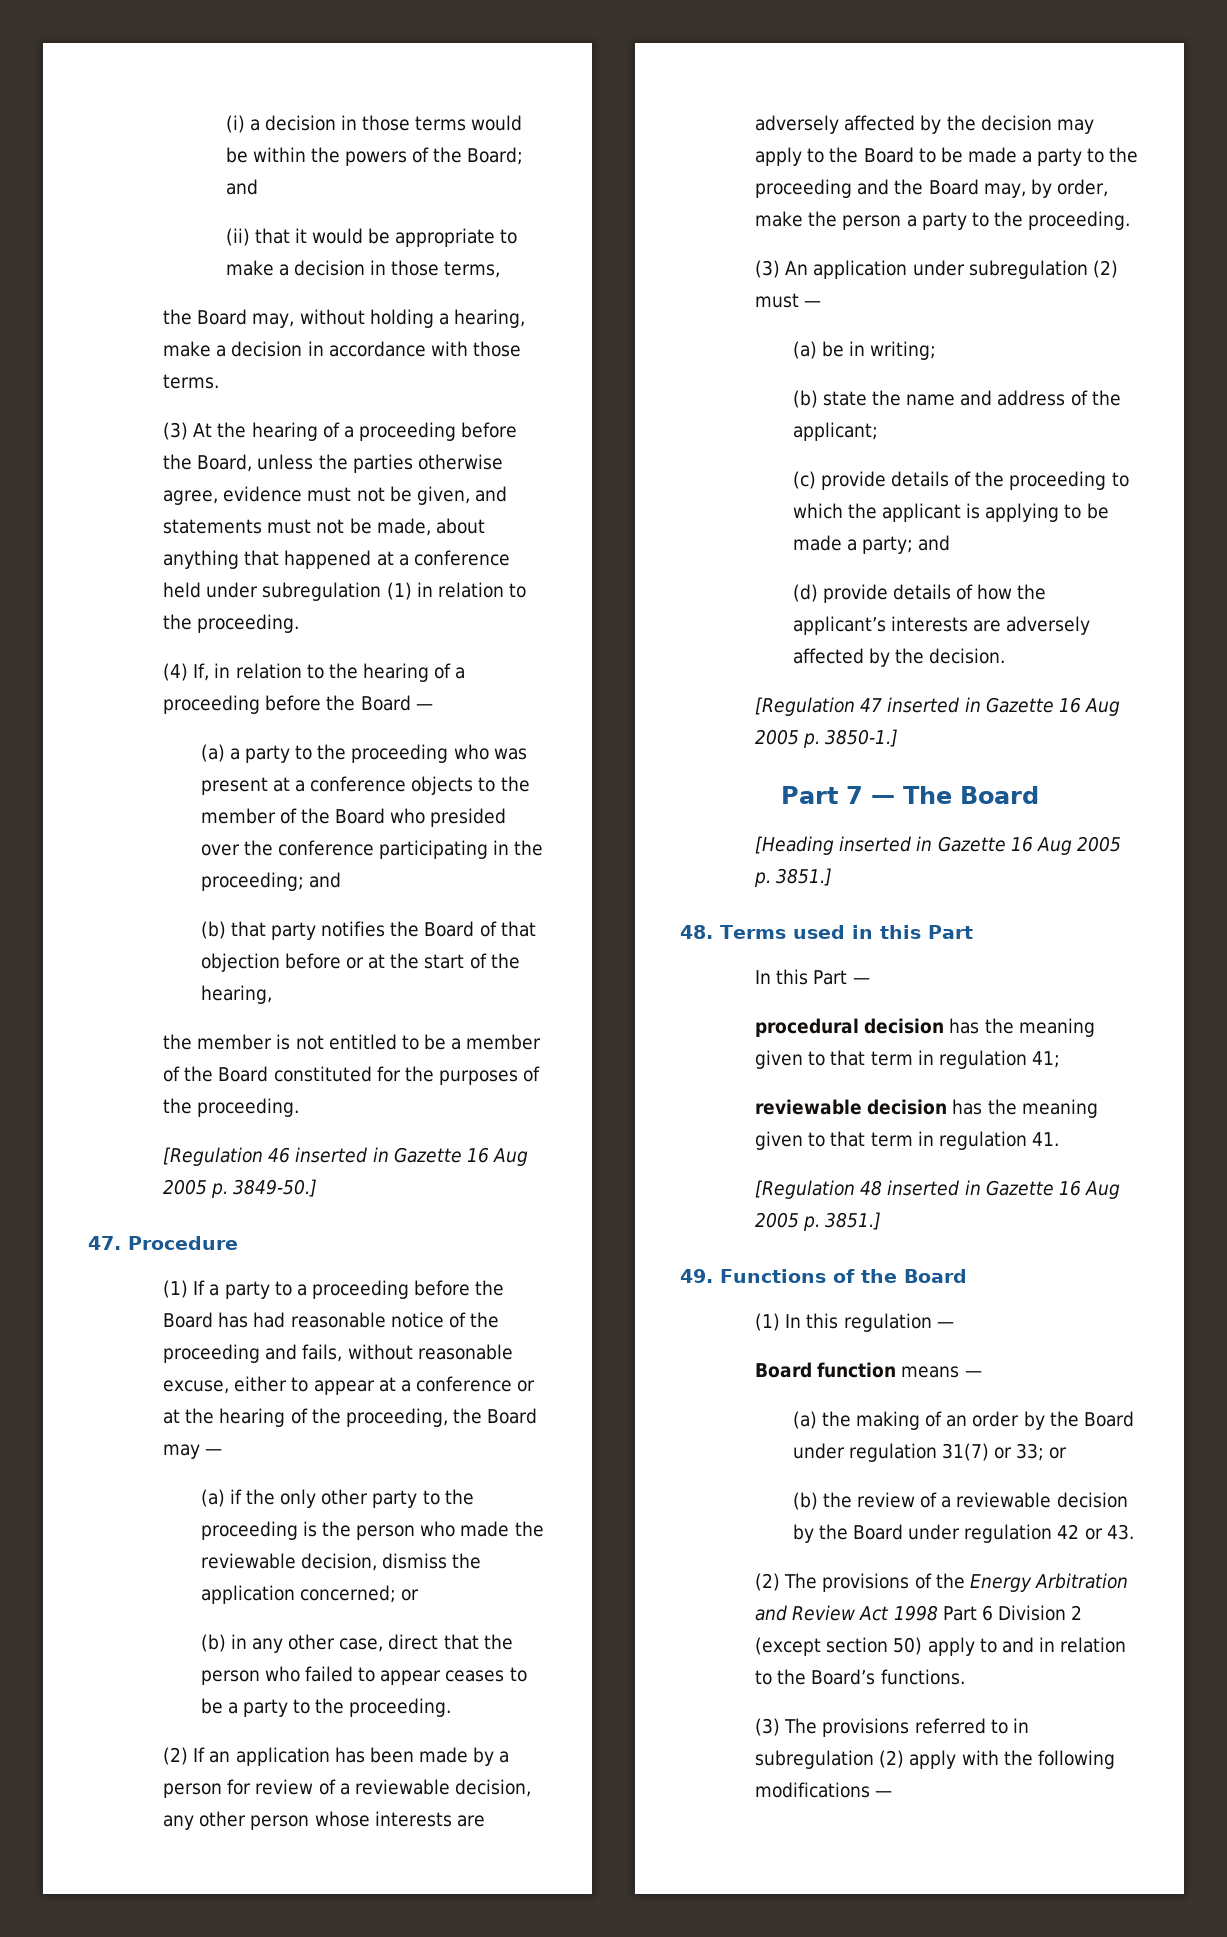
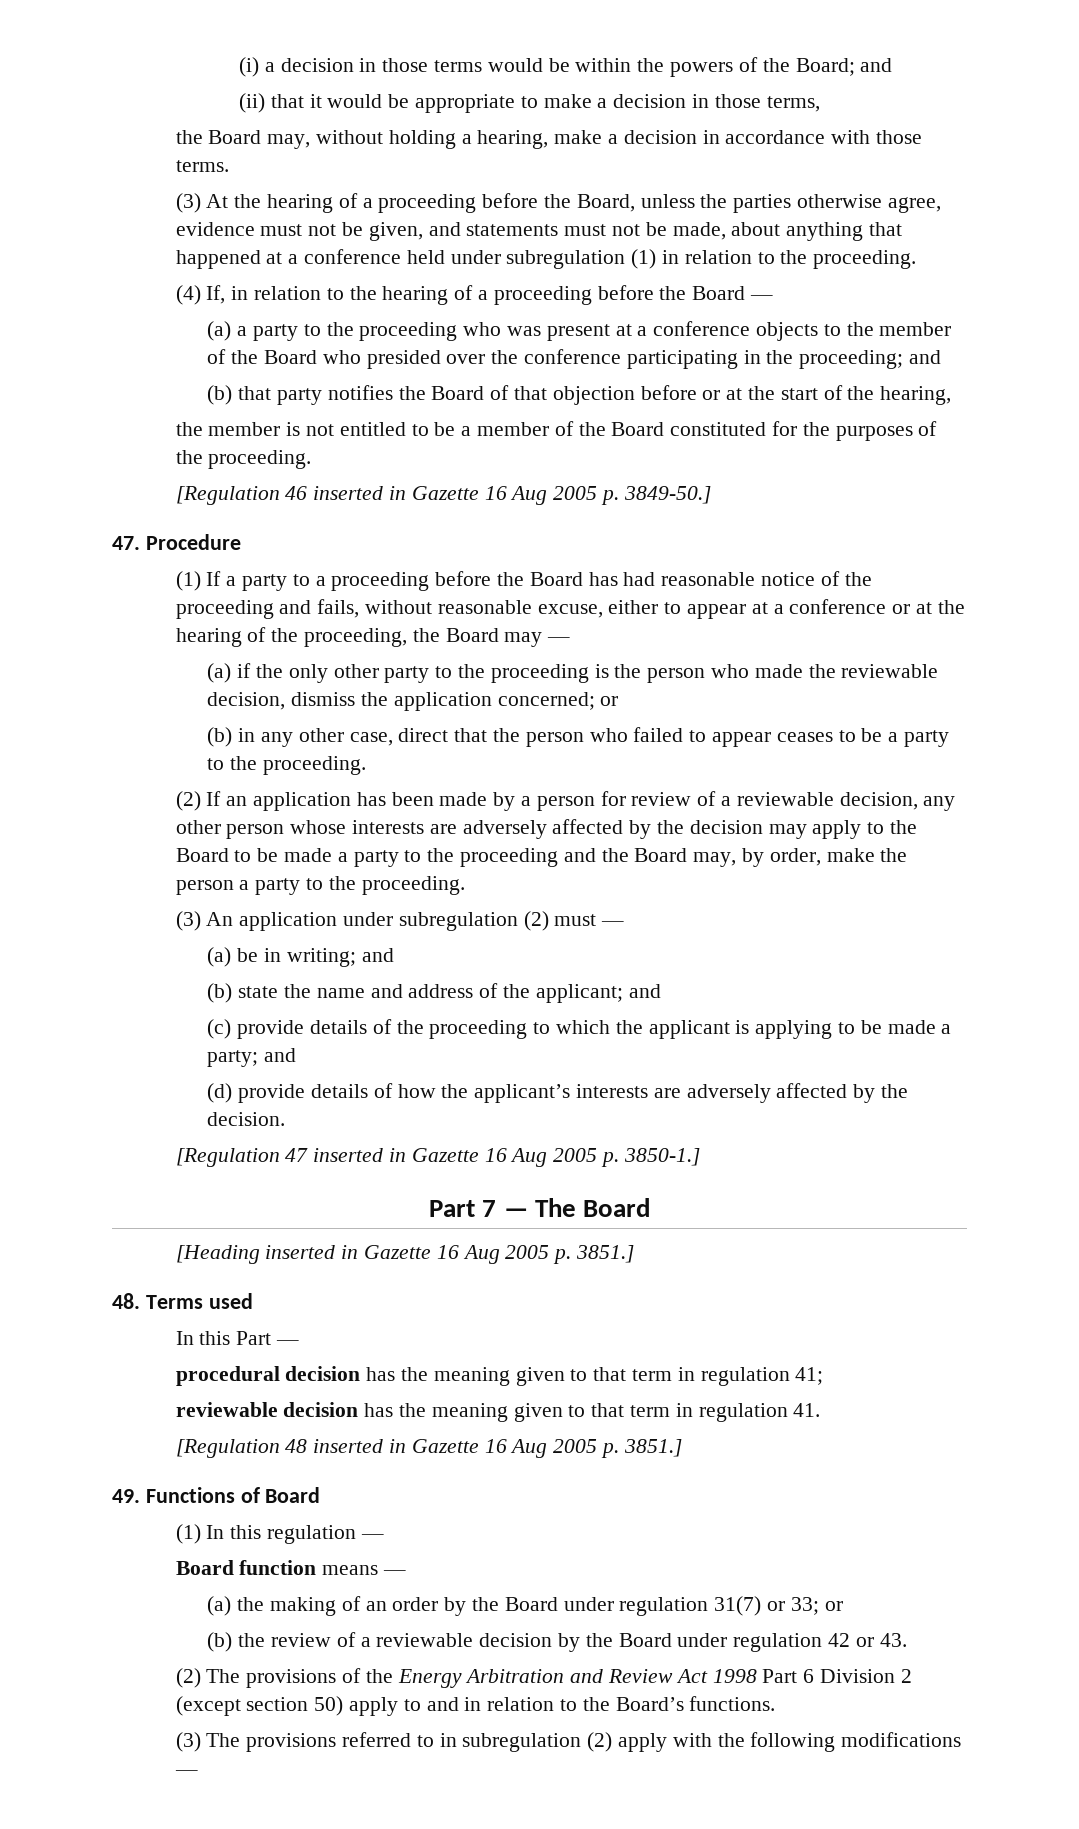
- (a) be in writing;
+ (a) be in writing; and
- (b) state the name and address of the applicant;
+ (b) state the name and address of the applicant; and
- 48. Terms used in this Part
+ 48. Terms used
- 49. Functions of the Board
+ 49. Functions of Board

